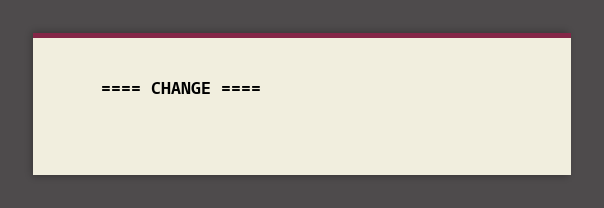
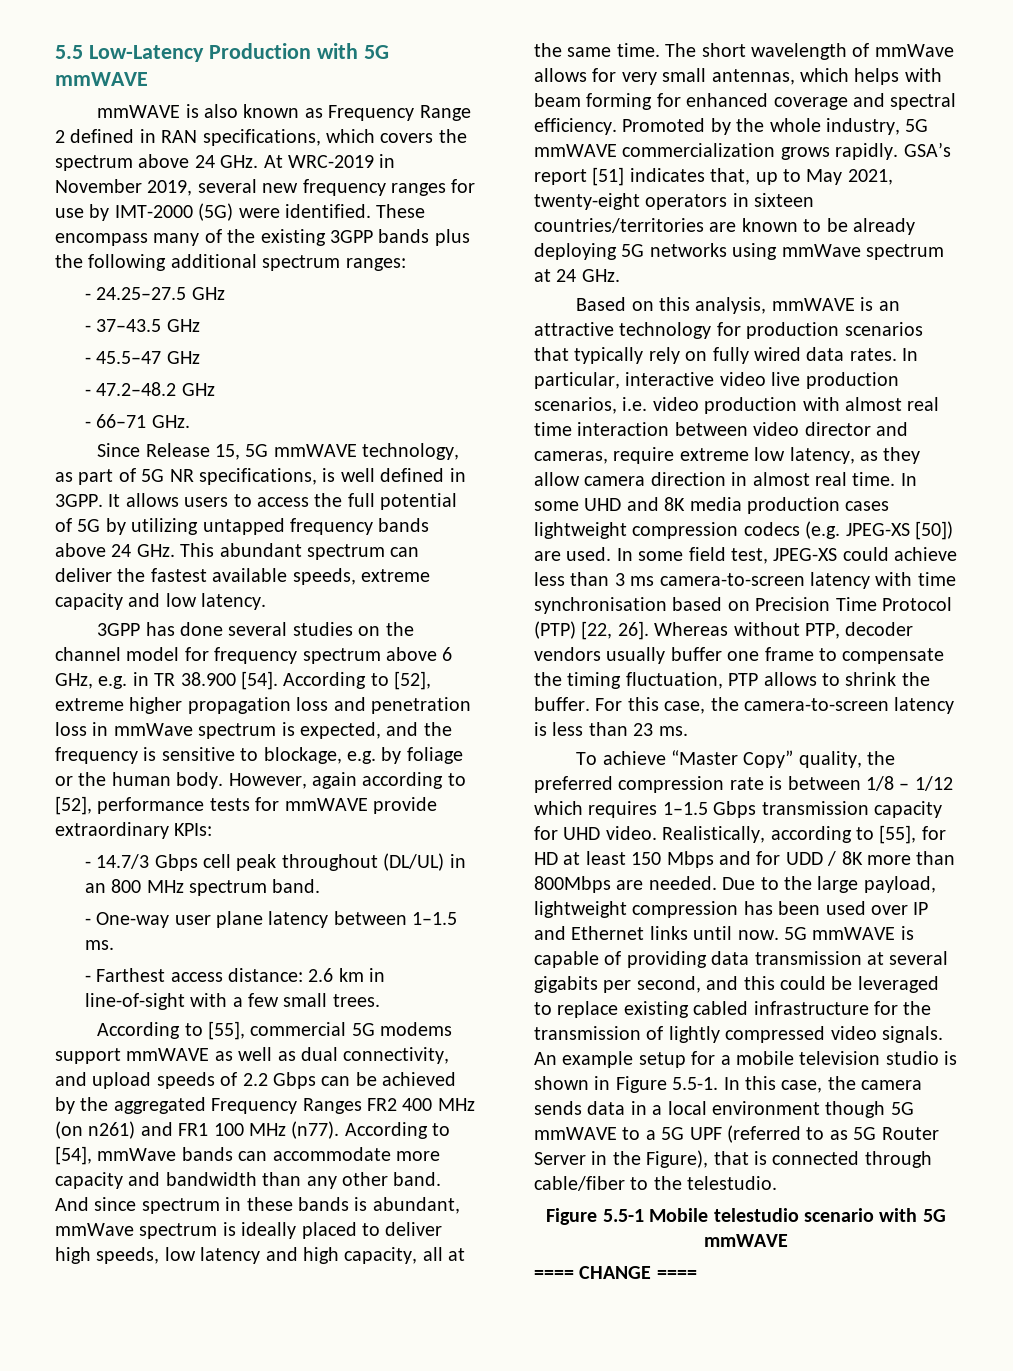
+ 5.5 Low-Latency Production with 5G mmWAVE
+ mmWAVE is also known as Frequency Range 2 defined in RAN specifications, which covers the spectrum above 24 GHz. At WRC-2019 in November 2019, several new frequency ranges for use by IMT-2000 (5G) were identified. These encompass many of the existing 3GPP bands plus the following additional spectrum ranges:
+ - 24.25–27.5 GHz
+ - 37–43.5 GHz
+ - 45.5–47 GHz
+ - 47.2–48.2 GHz
+ - 66–71 GHz.
+ Since Release 15, 5G mmWAVE technology, as part of 5G NR specifications, is well defined in 3GPP. It allows users to access the full potential of 5G by utilizing untapped frequency bands above 24 GHz. This abundant spectrum can deliver the fastest available speeds, extreme capacity and low latency.
+ 3GPP has done several studies on the channel model for frequency spectrum above 6 GHz, e.g. in TR 38.900 [54]. According to [52], extreme higher propagation loss and penetration loss in mmWave spectrum is expected, and the frequency is sensitive to blockage, e.g. by foliage or the human body. However, again according to [52], performance tests for mmWAVE provide extraordinary KPIs:
+ - 14.7/3 Gbps cell peak throughout (DL/UL) in an 800 MHz spectrum band.
+ - One-way user plane latency between 1–1.5 ms.
+ - Farthest access distance: 2.6 km in line-of-sight with a few small trees.
+ According to [55], commercial 5G modems support mmWAVE as well as dual connectivity, and upload speeds of 2.2 Gbps can be achieved by the aggregated Frequency Ranges FR2 400 MHz (on n261) and FR1 100 MHz (n77). According to [54], mmWave bands can accommodate more capacity and bandwidth than any other band. And since spectrum in these bands is abundant, mmWave spectrum is ideally placed to deliver high speeds, low latency and high capacity, all at the same time. The short wavelength of mmWave allows for very small antennas, which helps with beam forming for enhanced coverage and spectral efficiency. Promoted by the whole industry, 5G mmWAVE commercialization grows rapidly. GSA’s report [51] indicates that, up to May 2021, twenty-eight operators in sixteen countries/territories are known to be already deploying 5G networks using mmWave spectrum at 24 GHz.
+ Based on this analysis, mmWAVE is an attractive technology for production scenarios that typically rely on fully wired data rates. In particular, interactive video live production scenarios, i.e. video production with almost real time interaction between video director and cameras, require extreme low latency, as they allow camera direction in almost real time. In some UHD and 8K media production cases lightweight compression codecs (e.g. JPEG-XS [50]) are used. In some field test, JPEG-XS could achieve less than 3 ms camera-to-screen latency with time synchronisation based on Precision Time Protocol (PTP) [22, 26]. Whereas without PTP, decoder vendors usually buffer one frame to compensate the timing fluctuation, PTP allows to shrink the buffer. For this case, the camera-to-screen latency is less than 23 ms.
+ To achieve “Master Copy” quality, the preferred compression rate is between 1/8 – 1/12 which requires 1–1.5 Gbps transmission capacity for UHD video. Realistically, according to [55], for HD at least 150 Mbps and for UDD / 8K more than 800Mbps are needed. Due to the large payload, lightweight compression has been used over IP and Ethernet links until now. 5G mmWAVE is capable of providing data transmission at several gigabits per second, and this could be leveraged to replace existing cabled infrastructure for the transmission of lightly compressed video signals. An example setup for a mobile television studio is shown in Figure 5.5-1. In this case, the camera sends data in a local environment though 5G mmWAVE to a 5G UPF (referred to as 5G Router Server in the Figure), that is connected through cable/fiber to the telestudio.
+ Figure 5.5-1 Mobile telestudio scenario with 5G mmWAVE

